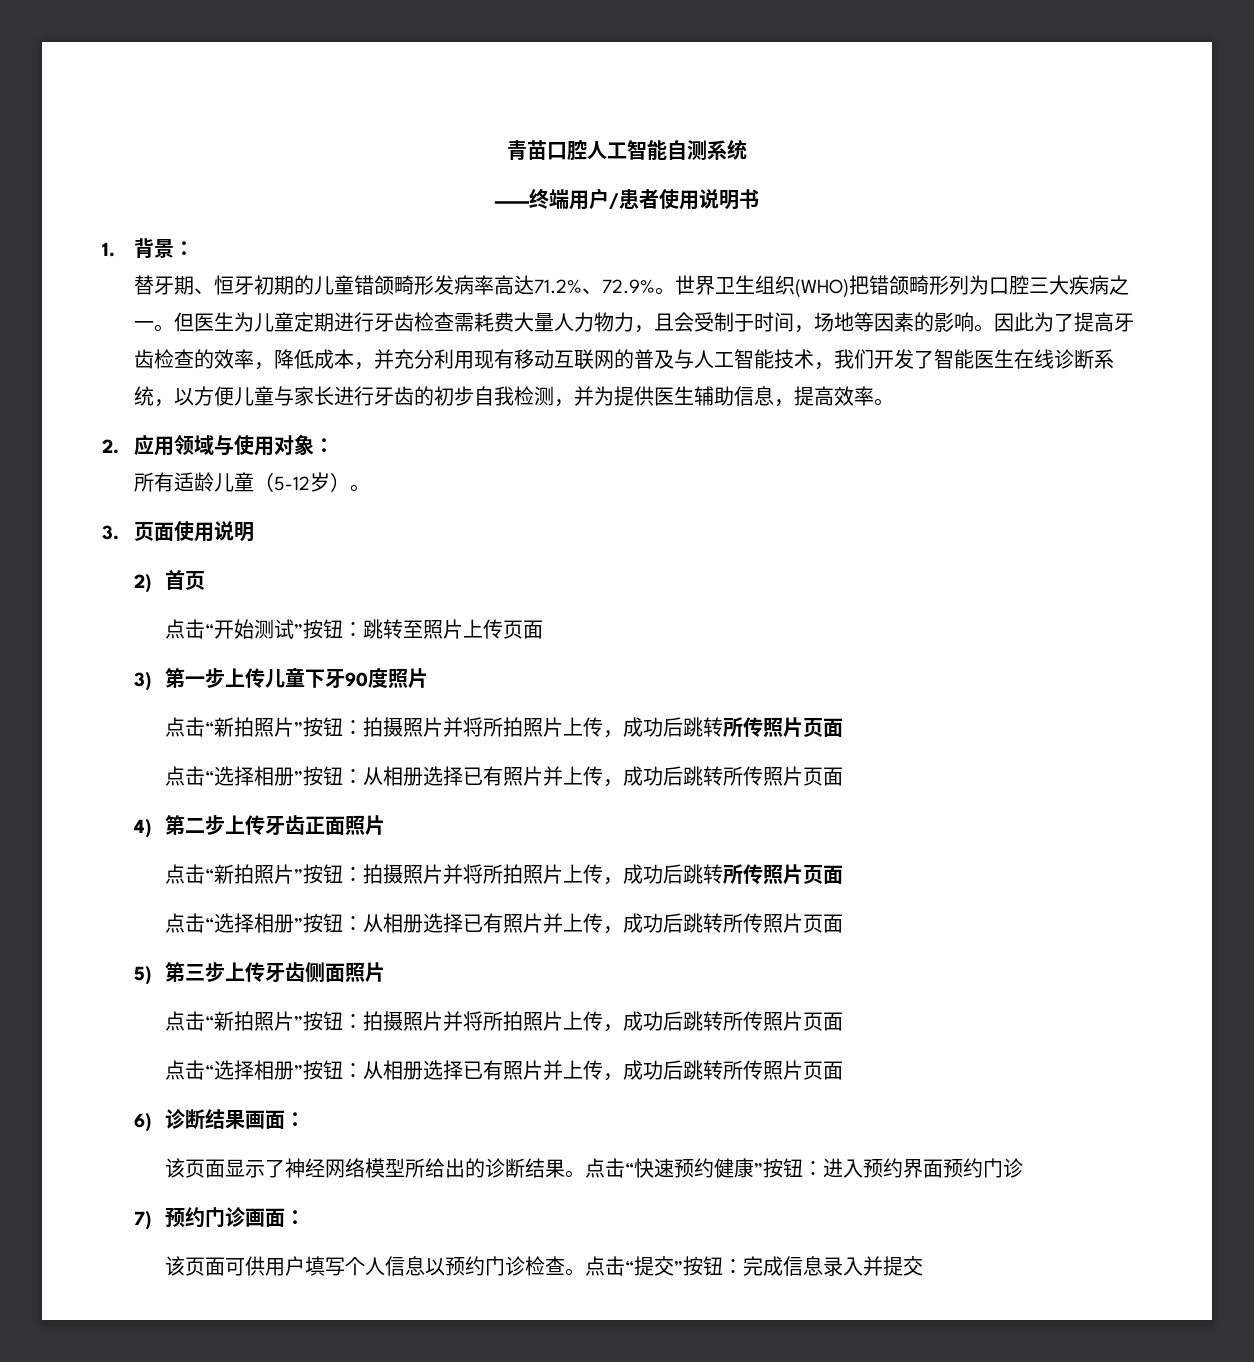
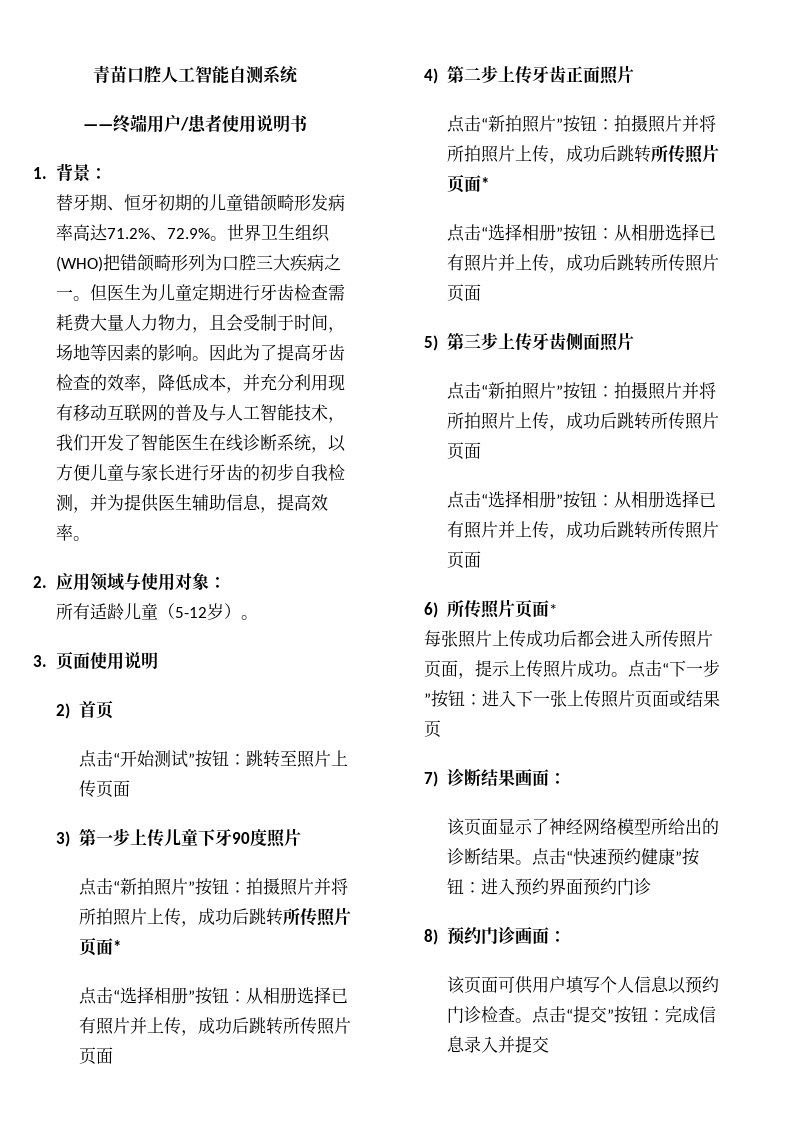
  3)第一步上传儿童下牙90度照片
- 点击“新拍照片”按钮：拍摄照片并将所拍照片上传，成功后跳转所传照片页面
+ 点击“新拍照片”按钮：拍摄照片并将所拍照片上传，成功后跳转所传照片页面*
  4)第二步上传牙齿正面照片
- 点击“新拍照片”按钮：拍摄照片并将所拍照片上传，成功后跳转所传照片页面
+ 点击“新拍照片”按钮：拍摄照片并将所拍照片上传，成功后跳转所传照片页面*
- 6)诊断结果画面：
+ 6)所传照片页面*
+ 每张照片上传成功后都会进入所传照片页面，提示上传照片成功。点击“下一步”按钮：进入下一张上传照片页面或结果页
+ 7)诊断结果画面：
- 7)预约门诊画面：
+ 8)预约门诊画面：

